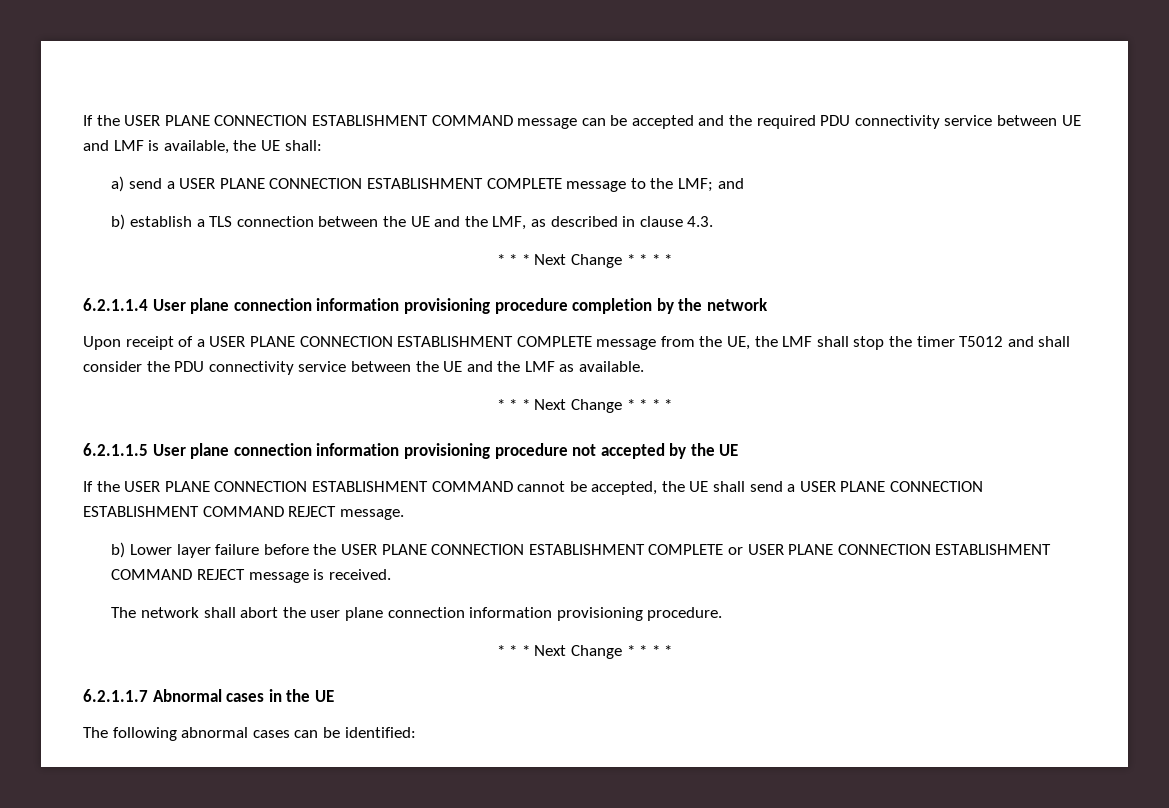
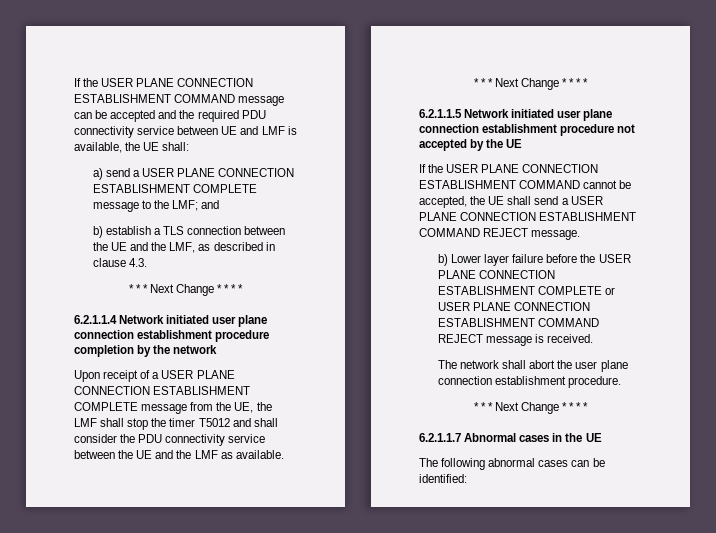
- 6.2.1.1.4 User plane connection information provisioning procedure completion by the network
+ 6.2.1.1.4 Network initiated user plane connection establishment procedure completion by the network
- 6.2.1.1.5 User plane connection information provisioning procedure not accepted by the UE
+ 6.2.1.1.5 Network initiated user plane connection establishment procedure not accepted by the UE
- The network shall abort the user plane connection information provisioning procedure.
+ The network shall abort the user plane connection establishment procedure.

